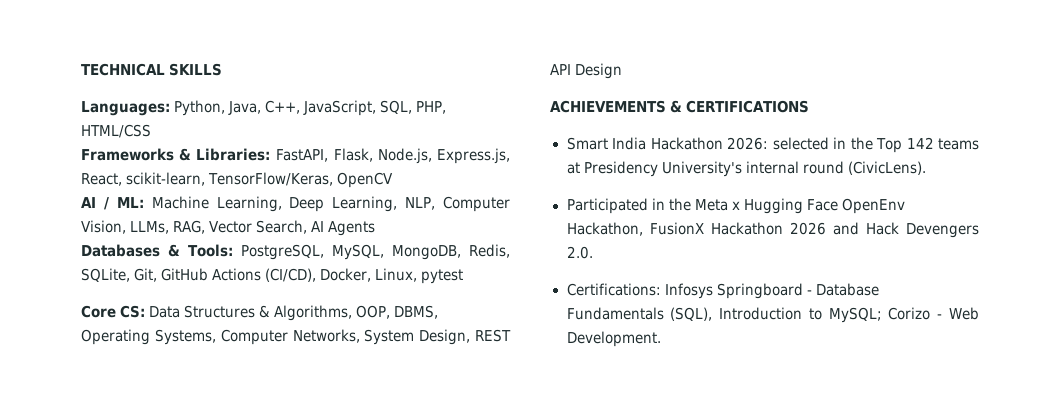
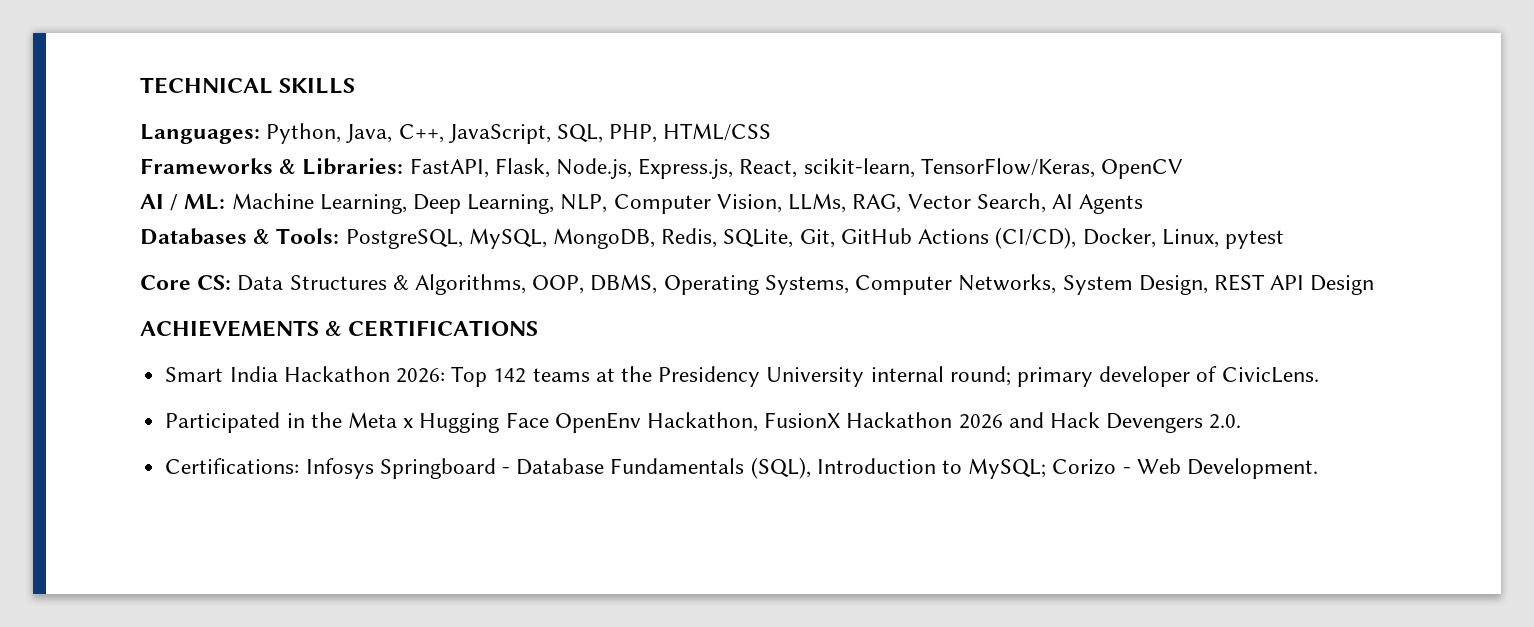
- Smart India Hackathon 2026: selected in the Top 142 teams at Presidency University's internal round (CivicLens).
+ Smart India Hackathon 2026: Top 142 teams at the Presidency University internal round; primary developer of CivicLens.

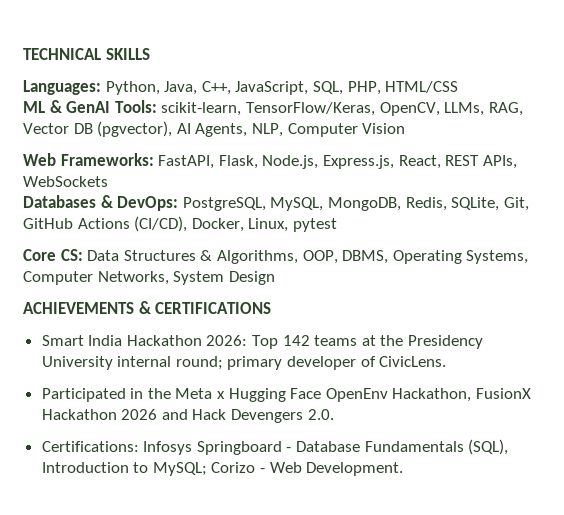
- Frameworks & Libraries: FastAPI, Flask, Node.js, Express.js, React, scikit-learn, TensorFlow/Keras, OpenCV
- AI / ML: Machine Learning, Deep Learning, NLP, Computer Vision, LLMs, RAG, Vector Search, AI Agents
+ ML & GenAI Tools: scikit-learn, TensorFlow/Keras, OpenCV, LLMs, RAG, Vector DB (pgvector), AI Agents, NLP, Computer Vision
+ Web Frameworks: FastAPI, Flask, Node.js, Express.js, React, REST APIs, WebSockets
- Databases & Tools: PostgreSQL, MySQL, MongoDB, Redis, SQLite, Git, GitHub Actions (CI/CD), Docker, Linux, pytest
+ Databases & DevOps: PostgreSQL, MySQL, MongoDB, Redis, SQLite, Git, GitHub Actions (CI/CD), Docker, Linux, pytest
- Core CS: Data Structures & Algorithms, OOP, DBMS, Operating Systems, Computer Networks, System Design, REST API Design
+ Core CS: Data Structures & Algorithms, OOP, DBMS, Operating Systems, Computer Networks, System Design

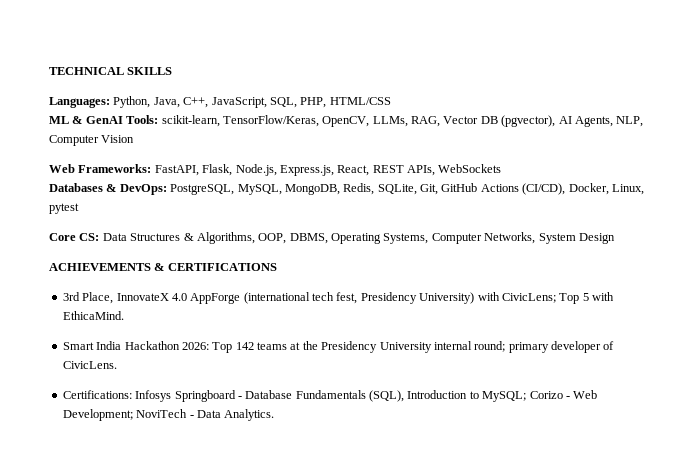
+ 3rd Place, InnovateX 4.0 AppForge (international tech fest, Presidency University) with CivicLens; Top 5 with EthicaMind.
- Participated in the Meta x Hugging Face OpenEnv Hackathon, FusionX Hackathon 2026 and Hack Devengers 2.0.
- Certifications: Infosys Springboard - Database Fundamentals (SQL), Introduction to MySQL; Corizo - Web Development.
+ Certifications: Infosys Springboard - Database Fundamentals (SQL), Introduction to MySQL; Corizo - Web Development; NoviTech - Data Analytics.

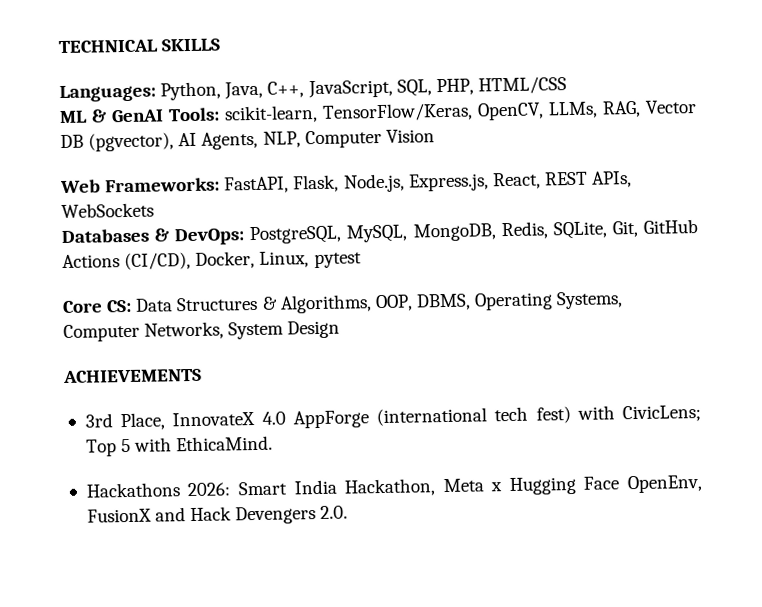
- ACHIEVEMENTS & CERTIFICATIONS
+ ACHIEVEMENTS
- 3rd Place, InnovateX 4.0 AppForge (international tech fest, Presidency University) with CivicLens; Top 5 with EthicaMind.
+ 3rd Place, InnovateX 4.0 AppForge (international tech fest) with CivicLens; Top 5 with EthicaMind.
- Smart India Hackathon 2026: Top 142 teams at the Presidency University internal round; primary developer of CivicLens.
- Certifications: Infosys Springboard - Database Fundamentals (SQL), Introduction to MySQL; Corizo - Web Development; NoviTech - Data Analytics.
+ Hackathons 2026: Smart India Hackathon, Meta x Hugging Face OpenEnv, FusionX and Hack Devengers 2.0.

